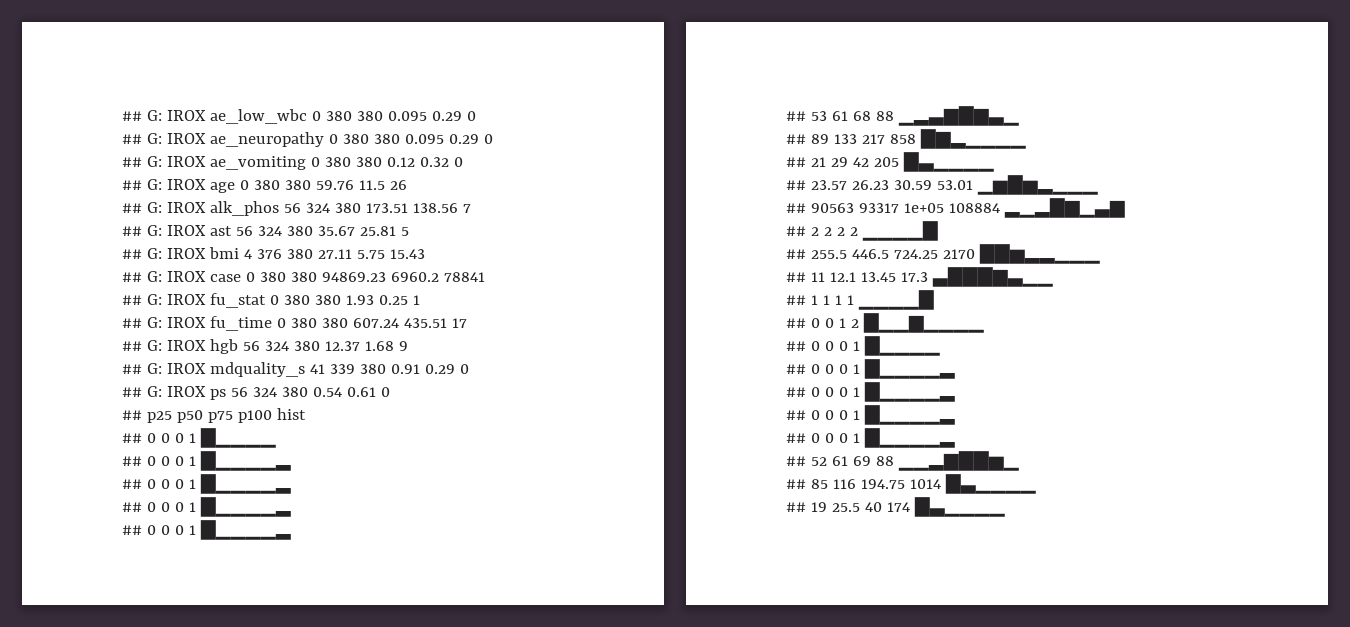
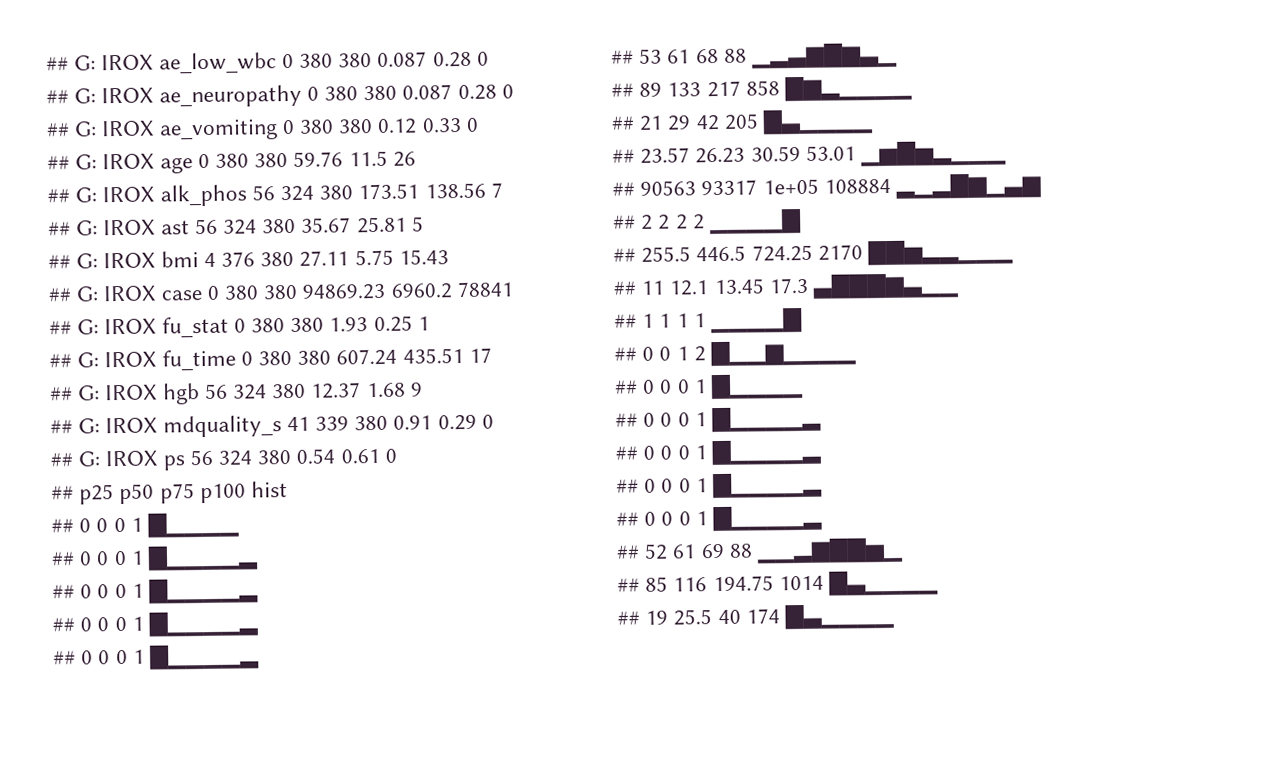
- ## G: IROX ae_low_wbc 0 380 380 0.095 0.29 0
+ ## G: IROX ae_low_wbc 0 380 380 0.087 0.28 0
- ## G: IROX ae_neuropathy 0 380 380 0.095 0.29 0
+ ## G: IROX ae_neuropathy 0 380 380 0.087 0.28 0
- ## G: IROX ae_vomiting 0 380 380 0.12 0.32 0
+ ## G: IROX ae_vomiting 0 380 380 0.12 0.33 0

